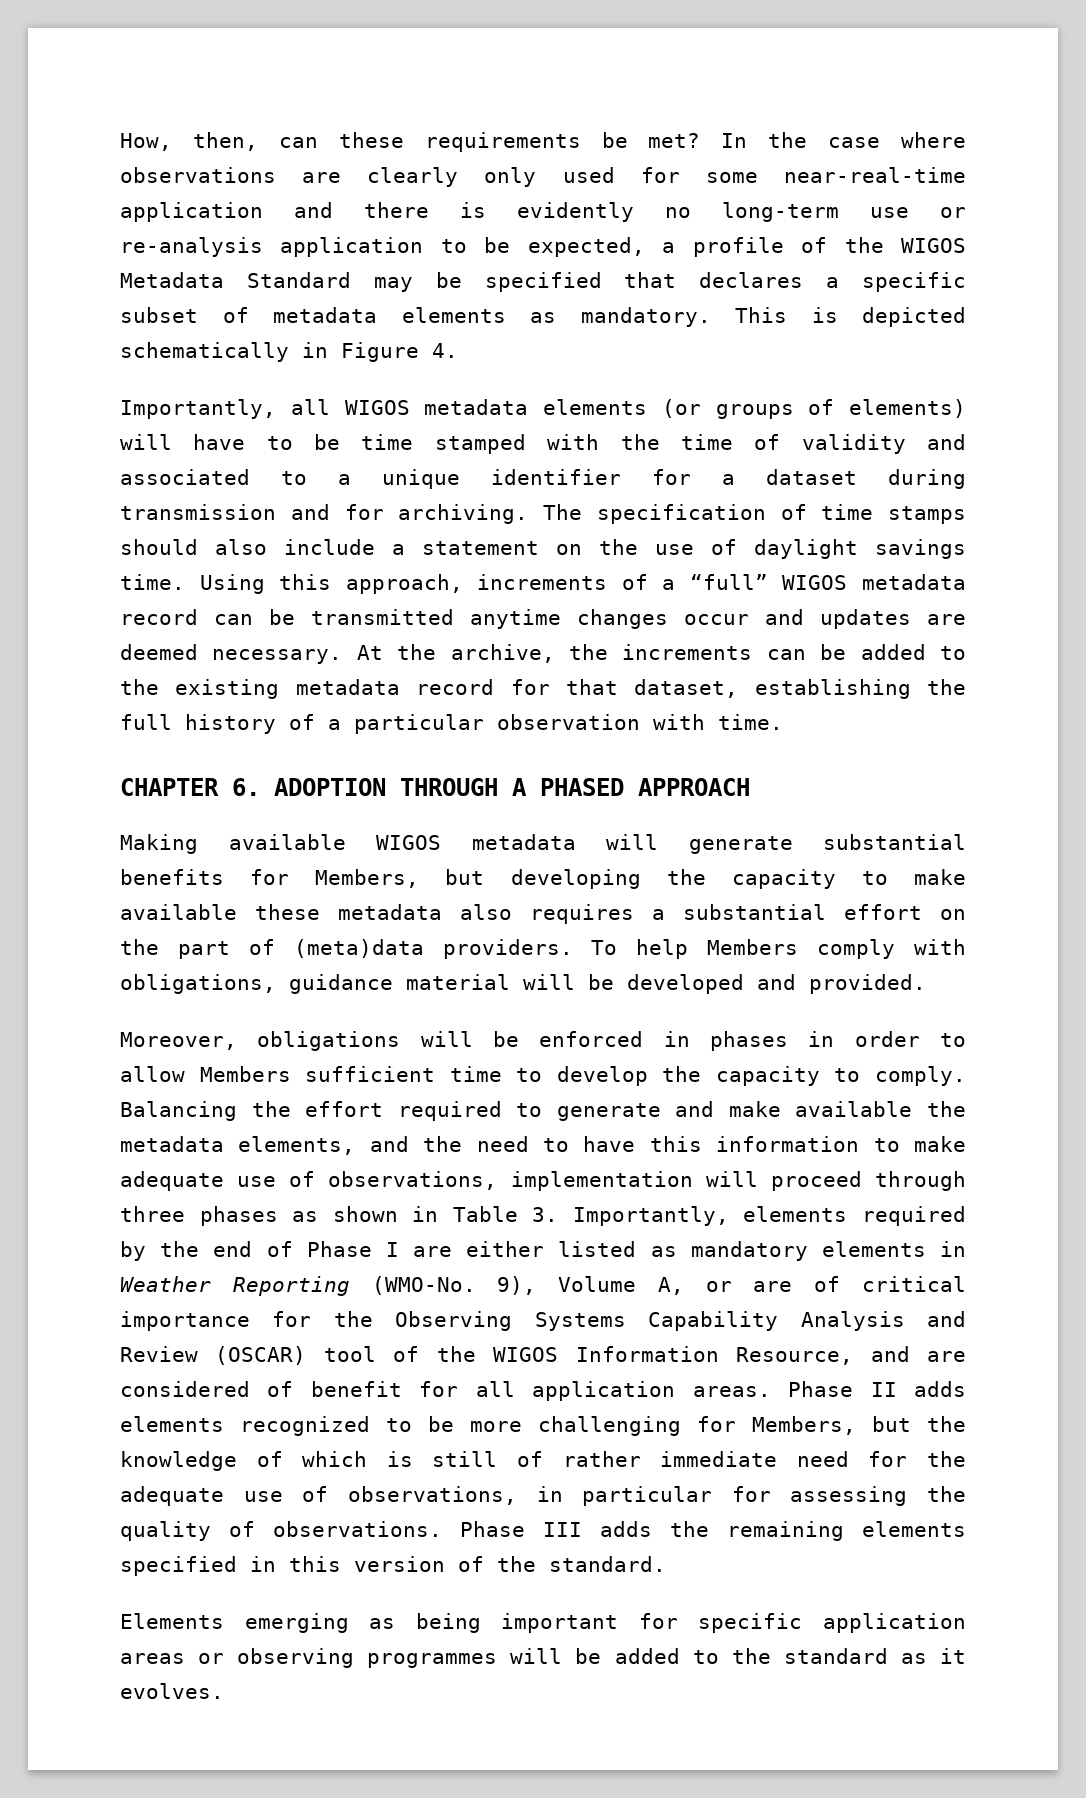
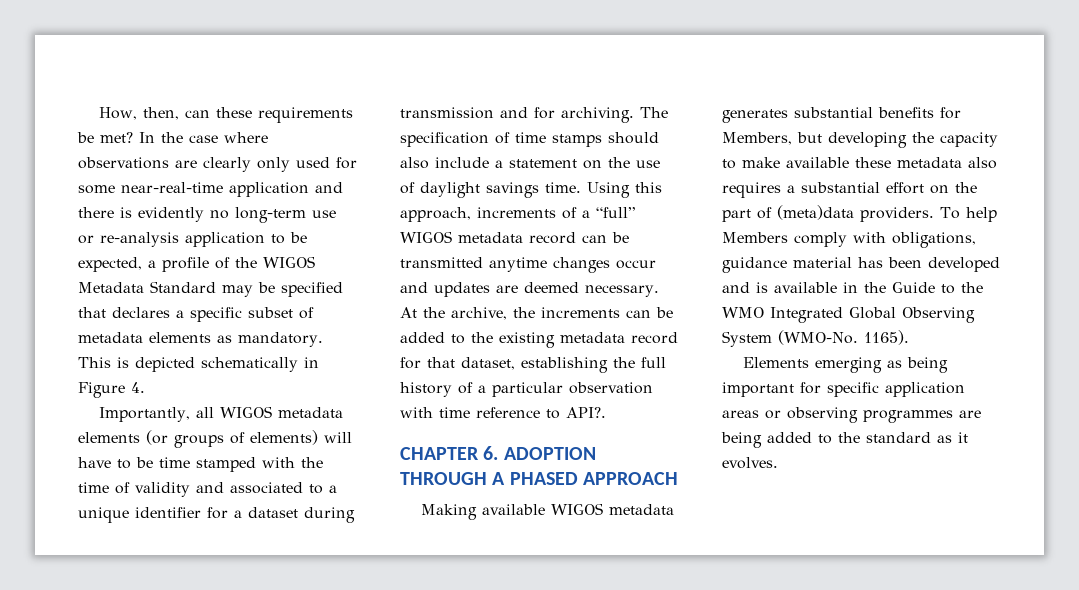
- At the archive, the increments can be added to the existing metadata record for that dataset, establishing the full history of a particular observation with time.
+ At the archive, the increments can be added to the existing metadata record for that dataset, establishing the full history of a particular observation with time reference to API?.
- Making available WIGOS metadata will generate substantial benefits for Members, but developing the capacity to make available these metadata also requires a substantial effort on the part of (meta)data providers.
+ Making available WIGOS metadata generates substantial benefits for Members, but developing the capacity to make available these metadata also requires a substantial effort on the part of (meta)data providers.
- To help Members comply with obligations, guidance material will be developed and provided.
- Moreover, obligations will be enforced in phases in order to allow Members sufficient time to develop the capacity to comply. Balancing the effort required to generate and make available the metadata elements, and the need to have this information to make adequate use of observations, implementation will proceed through three phases as shown in Table 3. Importantly, elements required by the end of Phase I are either listed as mandatory elements in Weather Reporting (WMO-No. 9), Volume A, or are of critical importance for the Observing Systems Capability Analysis and Review (OSCAR) tool of the WIGOS Information Resource, and are considered of benefit for all application areas. Phase II adds elements recognized to be more challenging for Members, but the knowledge of which is still of rather immediate need for the adequate use of observations, in particular for assessing the quality of observations. Phase III adds the remaining elements specified in this version of the standard.
+ To help Members comply with obligations, guidance material has been developed and is available in the Guide to the WMO Integrated Global Observing System (WMO-No. 1165).
- Elements emerging as being important for specific application areas or observing programmes will be added to the standard as it evolves.
+ Elements emerging as being important for specific application areas or observing programmes are being added to the standard as it evolves.

